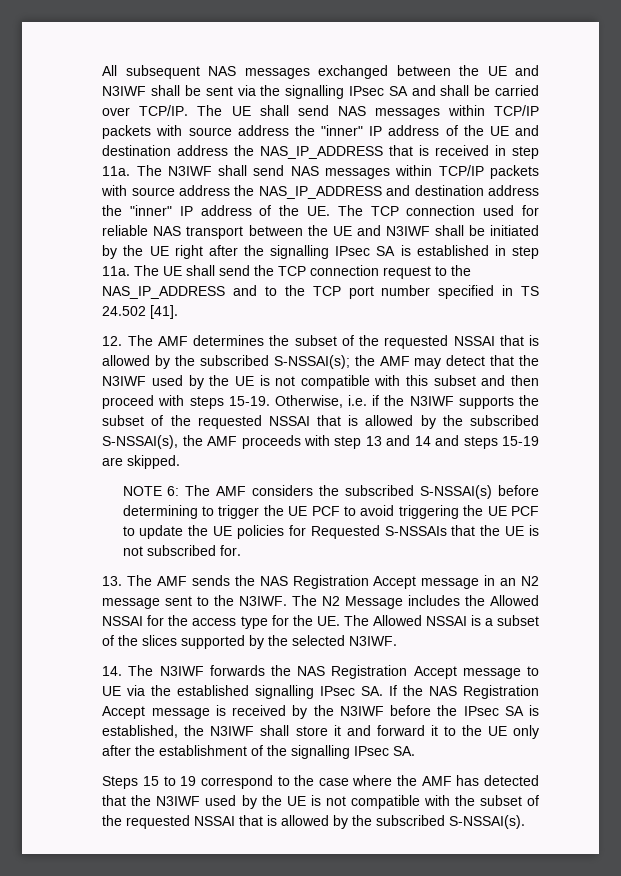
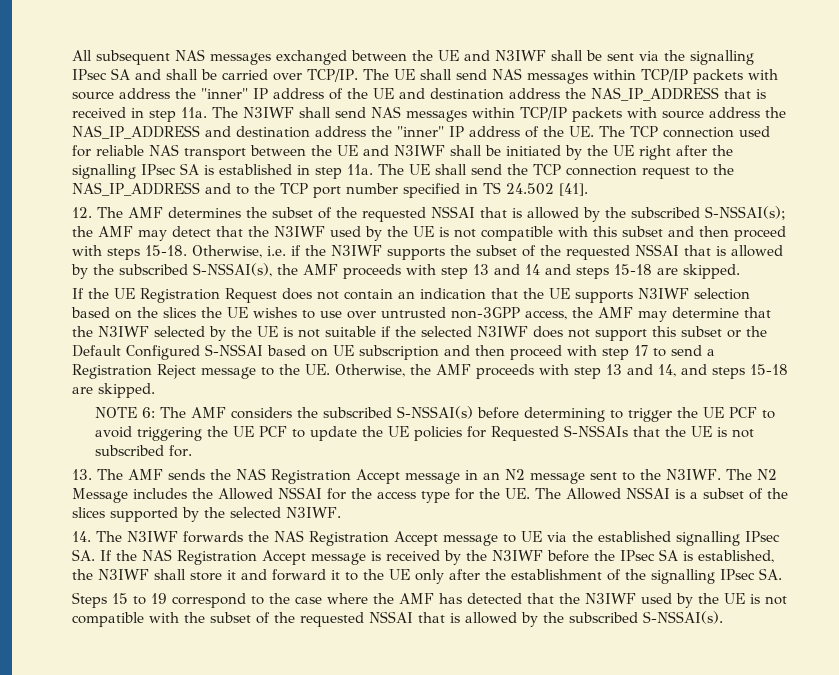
- 12. The AMF determines the subset of the requested NSSAI that is allowed by the subscribed S-NSSAI(s); the AMF may detect that the N3IWF used by the UE is not compatible with this subset and then proceed with steps 15-19.
+ 12. The AMF determines the subset of the requested NSSAI that is allowed by the subscribed S-NSSAI(s); the AMF may detect that the N3IWF used by the UE is not compatible with this subset and then proceed with steps 15-18.
- Otherwise, i.e. if the N3IWF supports the subset of the requested NSSAI that is allowed by the subscribed S-NSSAI(s), the AMF proceeds with step 13 and 14 and steps 15-19 are skipped.
+ Otherwise, i.e. if the N3IWF supports the subset of the requested NSSAI that is allowed by the subscribed S-NSSAI(s), the AMF proceeds with step 13 and 14 and steps 15-18 are skipped.
+ If the UE Registration Request does not contain an indication that the UE supports N3IWF selection based on the slices the UE wishes to use over untrusted non-3GPP access, the AMF may determine that the N3IWF selected by the UE is not suitable if the selected N3IWF does not support this subset or the Default Configured S-NSSAI based on UE subscription and then proceed with step 17 to send a Registration Reject message to the UE. Otherwise, the AMF proceeds with step 13 and 14, and steps 15-18 are skipped.

